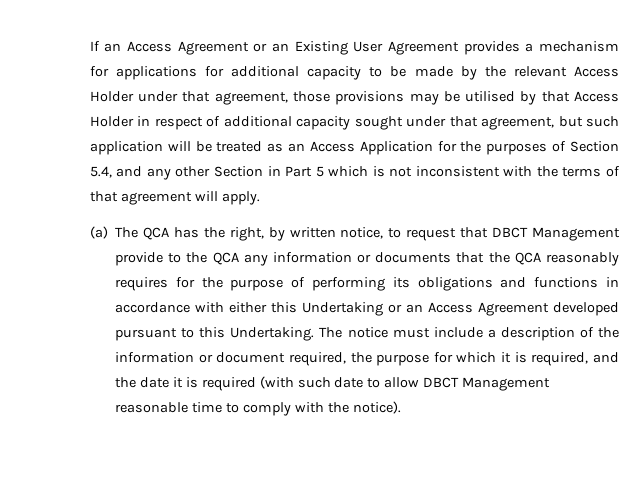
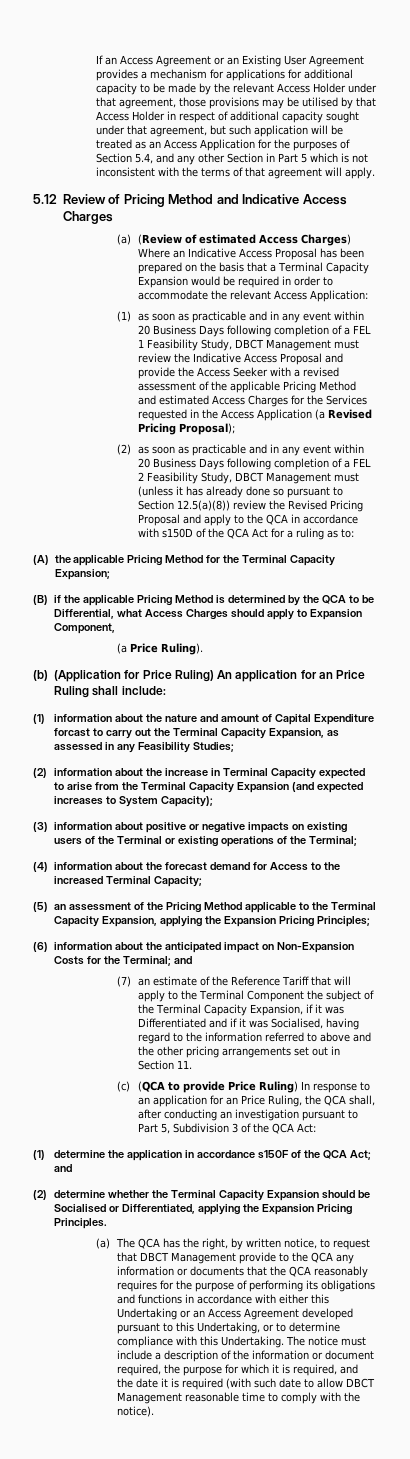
+ 5.12 Review of Pricing Method and Indicative Access Charges
+ (a) (Review of estimated Access Charges) Where an Indicative Access Proposal has been prepared on the basis that a Terminal Capacity Expansion would be required in order to accommodate the relevant Access Application:
+ (1) as soon as practicable and in any event within 20 Business Days following completion of a FEL 1 Feasibility Study, DBCT Management must review the Indicative Access Proposal and provide the Access Seeker with a revised assessment of the applicable Pricing Method and estimated Access Charges for the Services requested in the Access Application (a Revised Pricing Proposal);
+ (2) as soon as practicable and in any event within 20 Business Days following completion of a FEL 2 Feasibility Study, DBCT Management must (unless it has already done so pursuant to Section 12.5(a)(8)) review the Revised Pricing Proposal and apply to the QCA in accordance with s150D of the QCA Act for a ruling as to:
+ (A) the applicable Pricing Method for the Terminal Capacity Expansion;
+ (B) if the applicable Pricing Method is determined by the QCA to be Differential, what Access Charges should apply to Expansion Component,
+ (a Price Ruling).
+ (b) (Application for Price Ruling) An application for an Price Ruling shall include:
+ (1) information about the nature and amount of Capital Expenditure forcast to carry out the Terminal Capacity Expansion, as assessed in any Feasibility Studies;
+ (2) information about the increase in Terminal Capacity expected to arise from the Terminal Capacity Expansion (and expected increases to System Capacity);
+ (3) information about positive or negative impacts on existing users of the Terminal or existing operations of the Terminal;
+ (4) information about the forecast demand for Access to the increased Terminal Capacity;
+ (5) an assessment of the Pricing Method applicable to the Terminal Capacity Expansion, applying the Expansion Pricing Principles;
+ (6) information about the anticipated impact on Non-Expansion Costs for the Terminal; and
+ (7) an estimate of the Reference Tariff that will apply to the Terminal Component the subject of the Terminal Capacity Expansion, if it was Differentiated and if it was Socialised, having regard to the information referred to above and the other pricing arrangements set out in Section 11.
+ (c) (QCA to provide Price Ruling) In response to an application for an Price Ruling, the QCA shall, after conducting an investigation pursuant to Part 5, Subdivision 3 of the QCA Act:
+ (1) determine the application in accordance s150F of the QCA Act; and
+ (2) determine whether the Terminal Capacity Expansion should be Socialised or Differentiated, applying the Expansion Pricing Principles.
- (a) The QCA has the right, by written notice, to request that DBCT Management provide to the QCA any information or documents that the QCA reasonably requires for the purpose of performing its obligations and functions in accordance with either this Undertaking or an Access Agreement developed pursuant to this Undertaking.
+ (a) The QCA has the right, by written notice, to request that DBCT Management provide to the QCA any information or documents that the QCA reasonably requires for the purpose of performing its obligations and functions in accordance with either this Undertaking or an Access Agreement developed pursuant to this Undertaking, or to determine compliance with this Undertaking.

